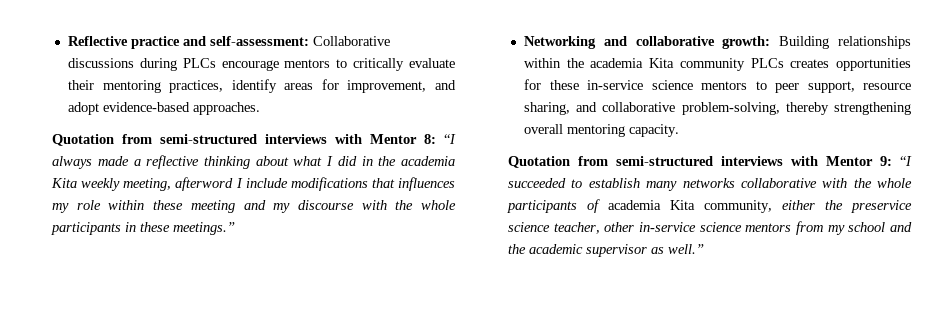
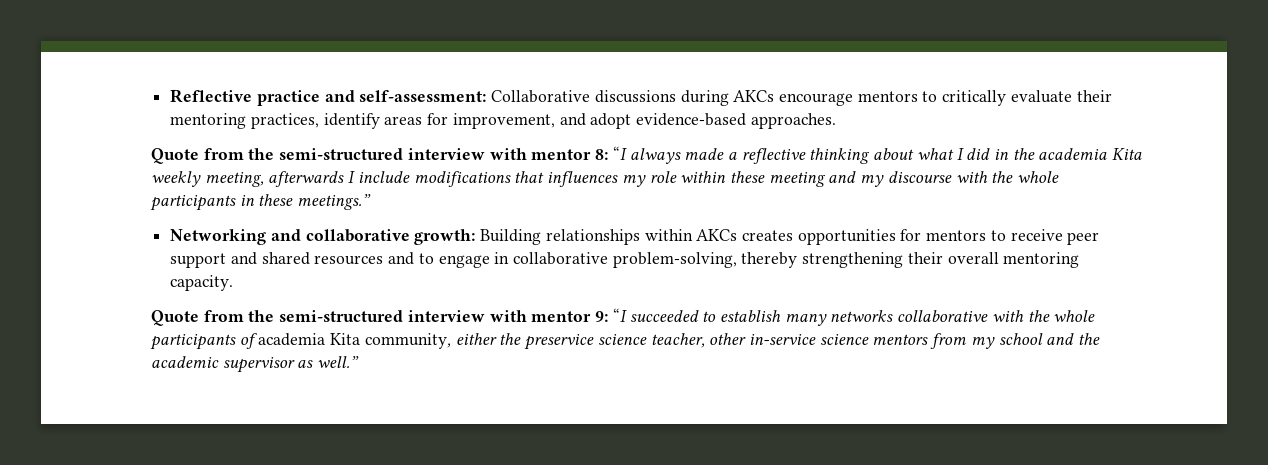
- Reflective practice and self-assessment: Collaborative discussions during PLCs encourage mentors to critically evaluate their mentoring practices, identify areas for improvement, and adopt evidence-based approaches.
+ Reflective practice and self-assessment: Collaborative discussions during AKCs encourage mentors to critically evaluate their mentoring practices, identify areas for improvement, and adopt evidence-based approaches.
- Quotation from semi-structured interviews with Mentor 8: “I always made a reflective thinking about what I did in the academia Kita weekly meeting, afterword I include modifications that influences my role within these meeting and my discourse with the whole participants in these meetings.”
+ Quote from the semi-structured interview with mentor 8: “I always made a reflective thinking about what I did in the academia Kita weekly meeting, afterwards I include modifications that influences my role within these meeting and my discourse with the whole participants in these meetings.”
- Networking and collaborative growth: Building relationships within the academia Kita community PLCs creates opportunities for these in-service science mentors to peer support, resource sharing, and collaborative problem-solving, thereby strengthening overall mentoring capacity.
+ Networking and collaborative growth: Building relationships within AKCs creates opportunities for mentors to receive peer support and shared resources and to engage in collaborative problem-solving, thereby strengthening their overall mentoring capacity.
- Quotation from semi-structured interviews with Mentor 9: “I succeeded to establish many networks collaborative with the whole participants of academia Kita community, either the preservice science teacher, other in-service science mentors from my school and the academic supervisor as well.”
+ Quote from the semi-structured interview with mentor 9: “I succeeded to establish many networks collaborative with the whole participants of academia Kita community, either the preservice science teacher, other in-service science mentors from my school and the academic supervisor as well.”

